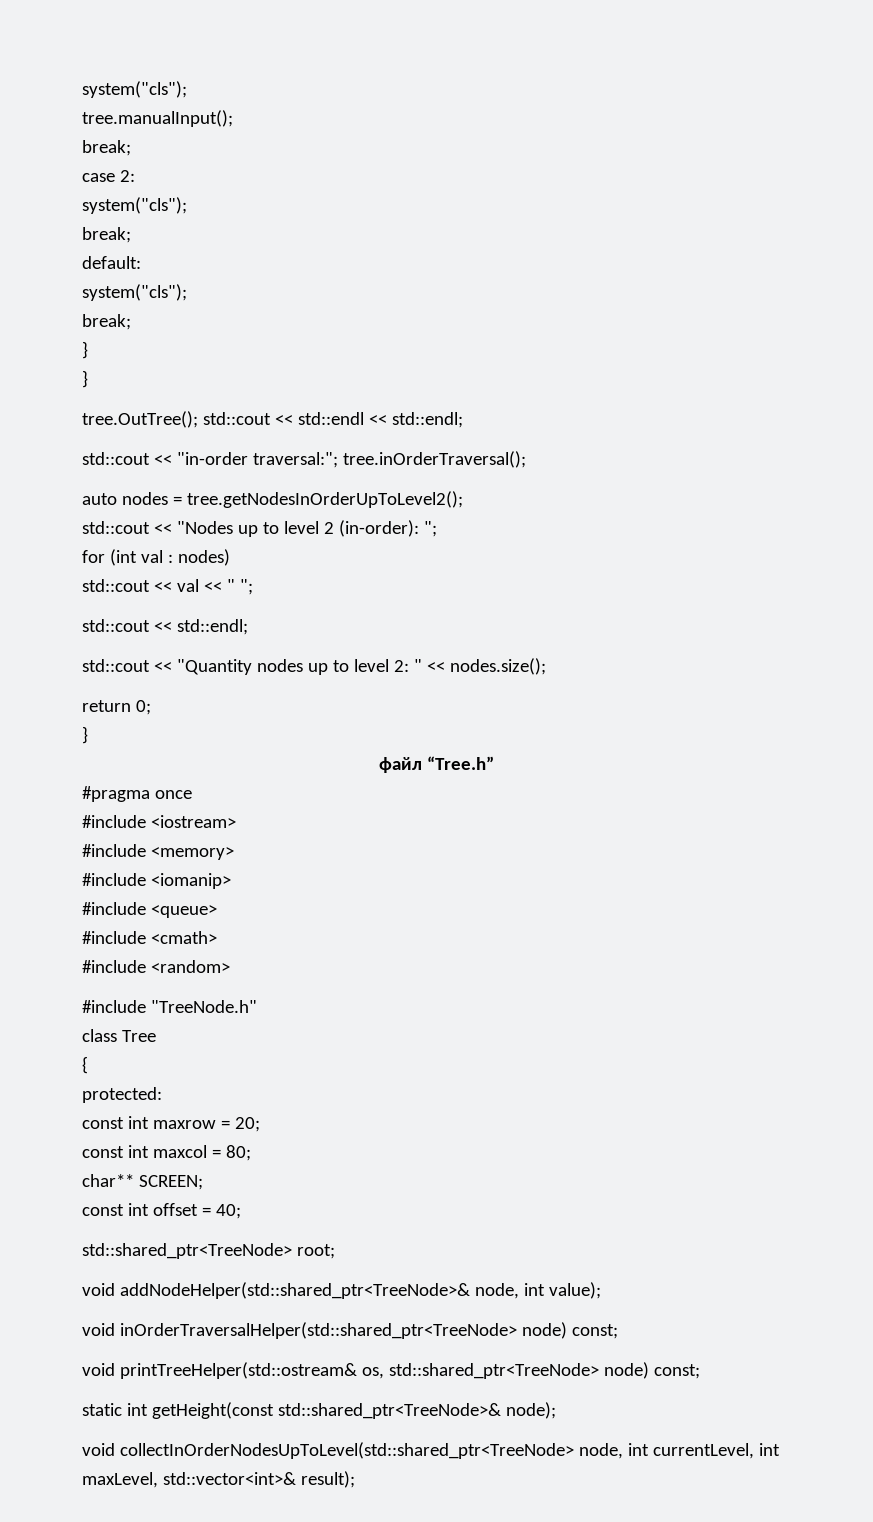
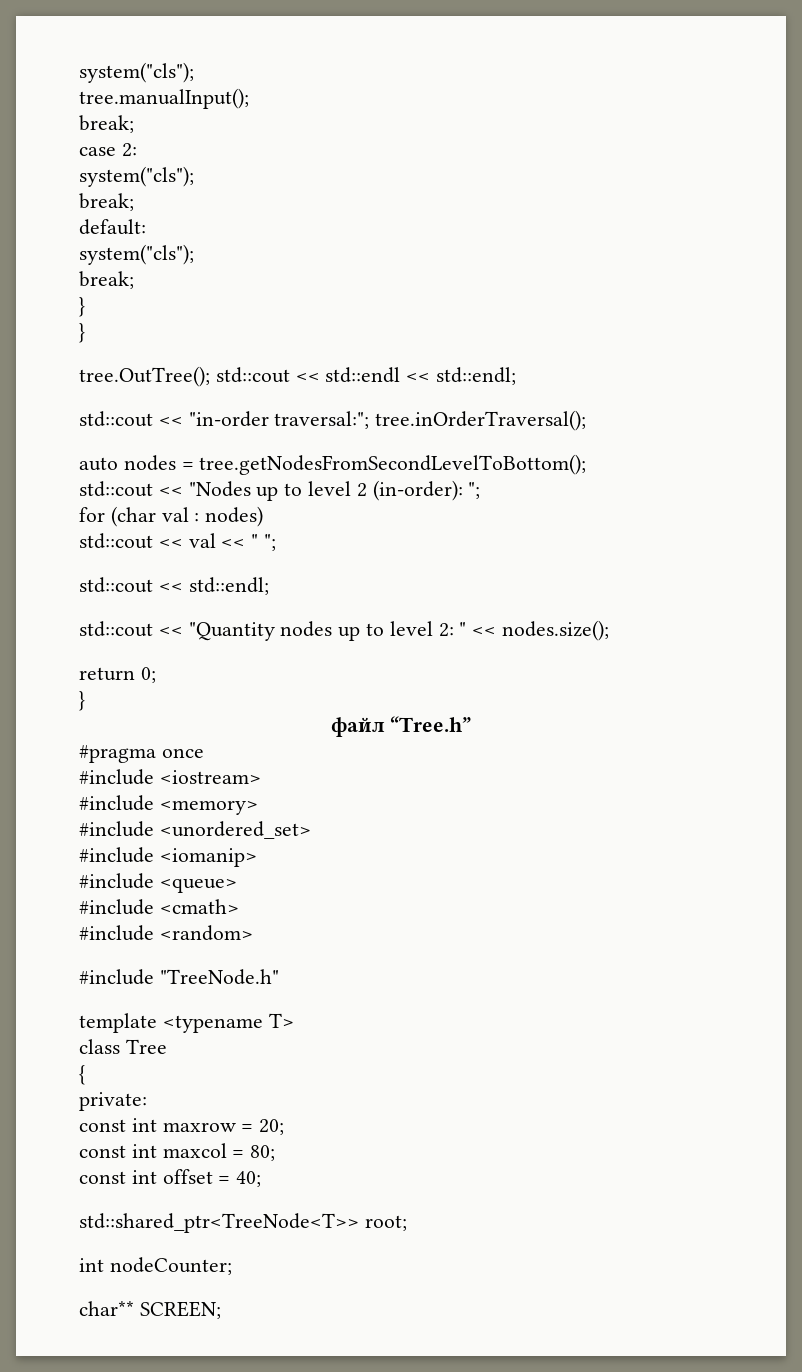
- auto nodes = tree.getNodesInOrderUpToLevel2();
+ auto nodes = tree.getNodesFromSecondLevelToBottom();
- for (int val : nodes)
+ for (char val : nodes)
+ #include <unordered_set>
+ template <typename T>
- protected:
+ private:
- char** SCREEN;
- std::shared_ptr<TreeNode> root;
+ std::shared_ptr<TreeNode<T>> root;
- void addNodeHelper(std::shared_ptr<TreeNode>& node, int value);
- void inOrderTraversalHelper(std::shared_ptr<TreeNode> node) const;
- void printTreeHelper(std::ostream& os, std::shared_ptr<TreeNode> node) const;
- static int getHeight(const std::shared_ptr<TreeNode>& node);
- void collectInOrderNodesUpToLevel(std::shared_ptr<TreeNode> node, int currentLevel, int maxLevel, std::vector<int>& result);
+ int nodeCounter;
+ char** SCREEN;

